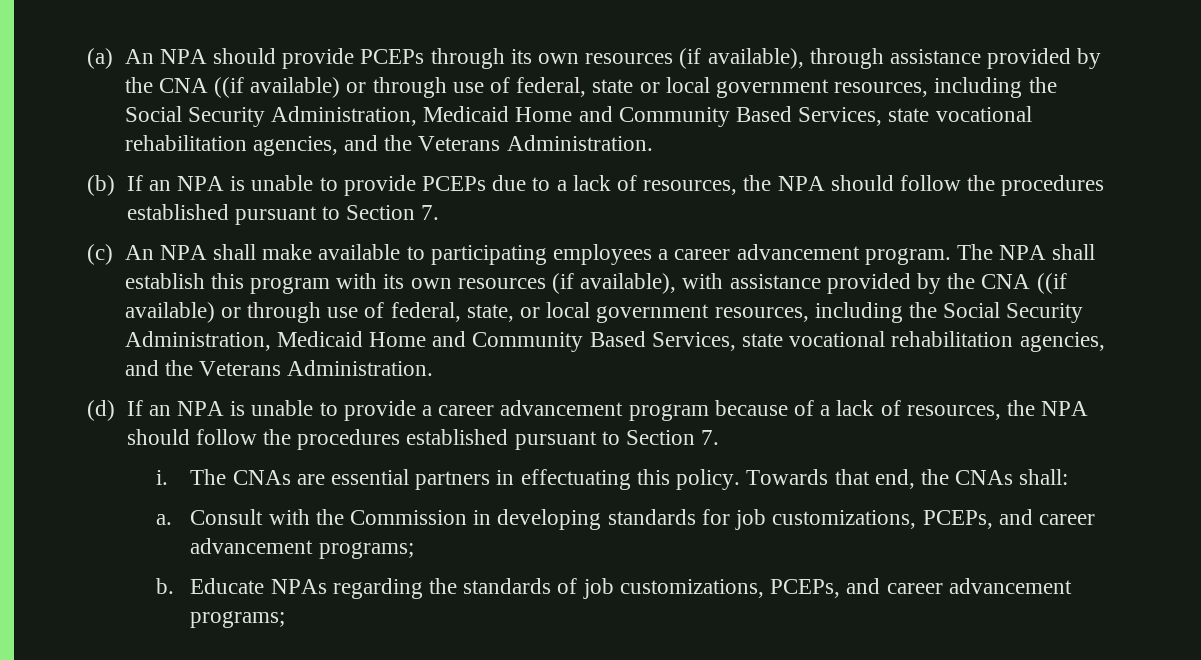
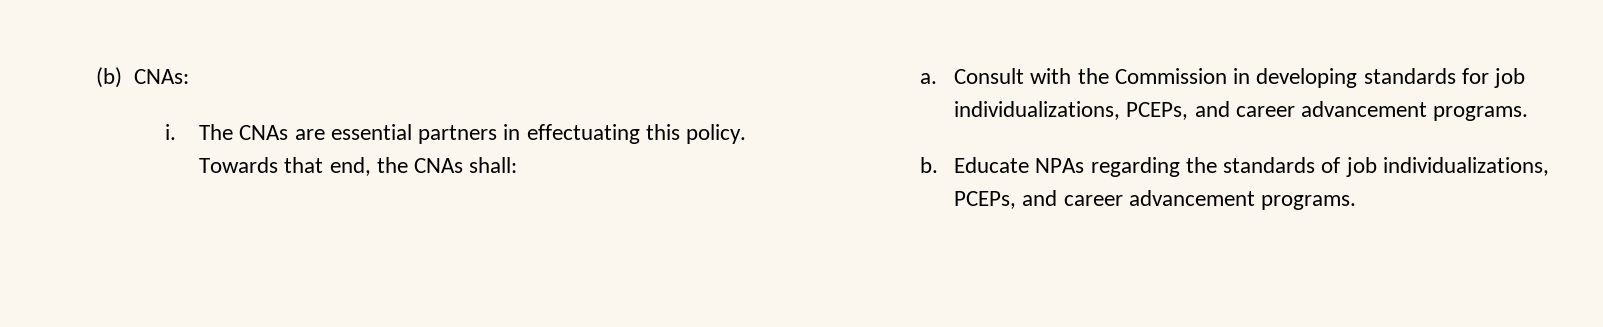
- (a) An NPA should provide PCEPs through its own resources (if available), through assistance provided by the CNA ((if available) or through use of federal, state or local government resources, including the Social Security Administration, Medicaid Home and Community Based Services, state vocational rehabilitation agencies, and the Veterans Administration.
- (b) If an NPA is unable to provide PCEPs due to a lack of resources, the NPA should follow the procedures established pursuant to Section 7.
- (c) An NPA shall make available to participating employees a career advancement program. The NPA shall establish this program with its own resources (if available), with assistance provided by the CNA ((if available) or through use of federal, state, or local government resources, including the Social Security Administration, Medicaid Home and Community Based Services, state vocational rehabilitation agencies, and the Veterans Administration.
- (d) If an NPA is unable to provide a career advancement program because of a lack of resources, the NPA should follow the procedures established pursuant to Section 7.
+ (b) CNAs:
- Consult with the Commission in developing standards for job customizations, PCEPs, and career advancement programs;
+ Consult with the Commission in developing standards for job individualizations, PCEPs, and career advancement programs.
- Educate NPAs regarding the standards of job customizations, PCEPs, and career advancement programs;
+ Educate NPAs regarding the standards of job individualizations, PCEPs, and career advancement programs.

